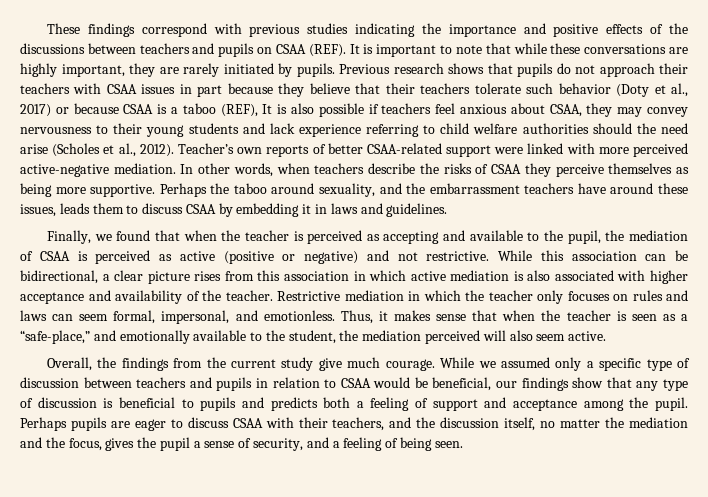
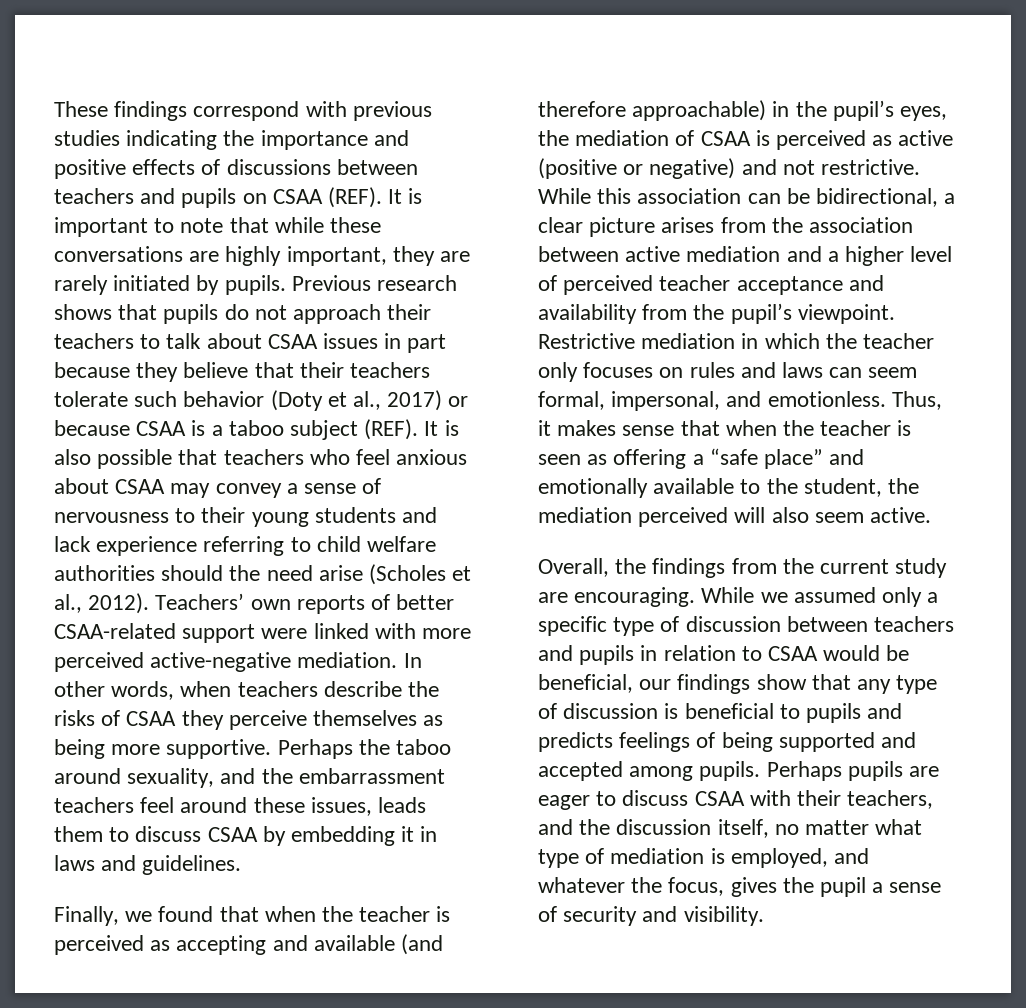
- These findings correspond with previous studies indicating the importance and positive effects of the discussions between teachers and pupils on CSAA (REF).
+ These findings correspond with previous studies indicating the importance and positive effects of discussions between teachers and pupils on CSAA (REF).
- Previous research shows that pupils do not approach their teachers with CSAA issues in part because they believe that their teachers tolerate such behavior (Doty et al., 2017) or because CSAA is a taboo (REF), It is also possible if teachers feel anxious about CSAA, they may convey nervousness to their young students and lack experience referring to child welfare authorities should the need arise (Scholes et al., 2012).
+ Previous research shows that pupils do not approach their teachers to talk about CSAA issues in part because they believe that their teachers tolerate such behavior (Doty et al., 2017) or because CSAA is a taboo subject (REF). It is also possible that teachers who feel anxious about CSAA may convey a sense of nervousness to their young students and lack experience referring to child welfare authorities should the need arise (Scholes et al., 2012).
- Teacher’s own reports of better CSAA-related support were linked with more perceived active-negative mediation.
+ Teachers’ own reports of better CSAA-related support were linked with more perceived active-negative mediation.
- Perhaps the taboo around sexuality, and the embarrassment teachers have around these issues, leads them to discuss CSAA by embedding it in laws and guidelines.
+ Perhaps the taboo around sexuality, and the embarrassment teachers feel around these issues, leads them to discuss CSAA by embedding it in laws and guidelines.
- Finally, we found that when the teacher is perceived as accepting and available to the pupil, the mediation of CSAA is perceived as active (positive or negative) and not restrictive.
+ Finally, we found that when the teacher is perceived as accepting and available (and therefore approachable) in the pupil’s eyes, the mediation of CSAA is perceived as active (positive or negative) and not restrictive.
- While this association can be bidirectional, a clear picture rises from this association in which active mediation is also associated with higher acceptance and availability of the teacher.
+ While this association can be bidirectional, a clear picture arises from the association between active mediation and a higher level of perceived teacher acceptance and availability from the pupil’s viewpoint.
- Thus, it makes sense that when the teacher is seen as a “safe-place,” and emotionally available to the student, the mediation perceived will also seem active.
+ Thus, it makes sense that when the teacher is seen as offering a “safe place” and emotionally available to the student, the mediation perceived will also seem active.
- Overall, the findings from the current study give much courage.
+ Overall, the findings from the current study are encouraging.
- While we assumed only a specific type of discussion between teachers and pupils in relation to CSAA would be beneficial, our findings show that any type of discussion is beneficial to pupils and predicts both a feeling of support and acceptance among the pupil.
+ While we assumed only a specific type of discussion between teachers and pupils in relation to CSAA would be beneficial, our findings show that any type of discussion is beneficial to pupils and predicts feelings of being supported and accepted among pupils.
- Perhaps pupils are eager to discuss CSAA with their teachers, and the discussion itself, no matter the mediation and the focus, gives the pupil a sense of security, and a feeling of being seen.
+ Perhaps pupils are eager to discuss CSAA with their teachers, and the discussion itself, no matter what type of mediation is employed, and whatever the focus, gives the pupil a sense of security and visibility.

